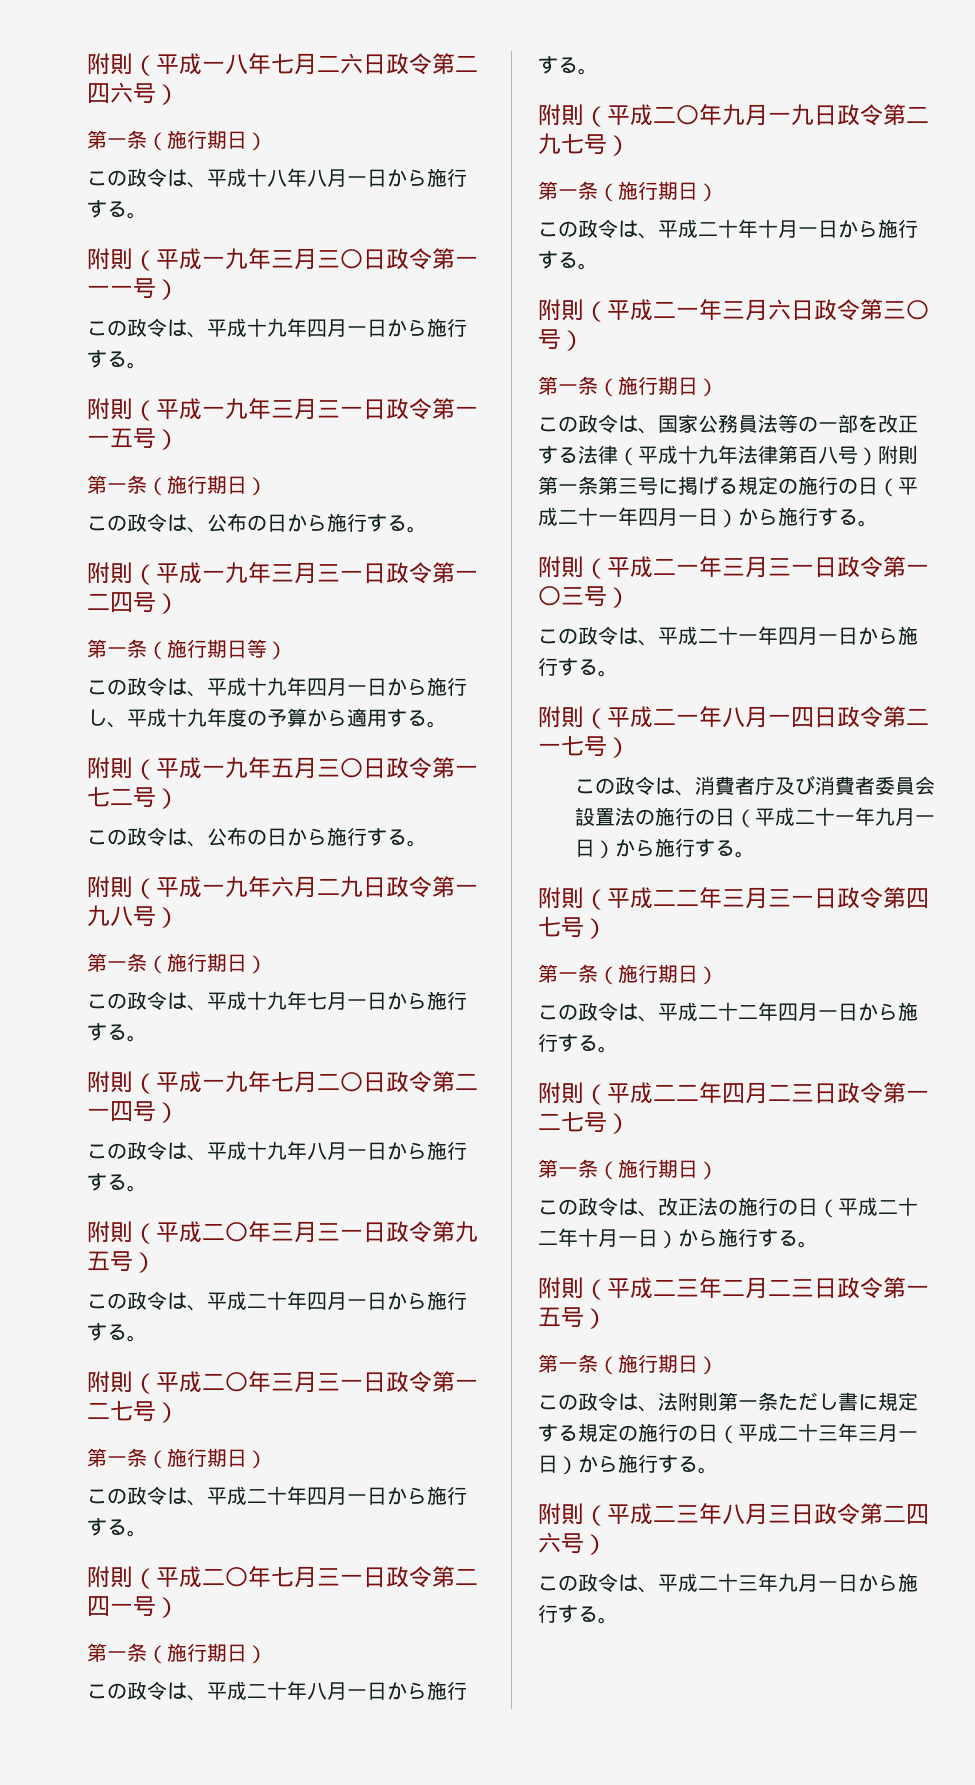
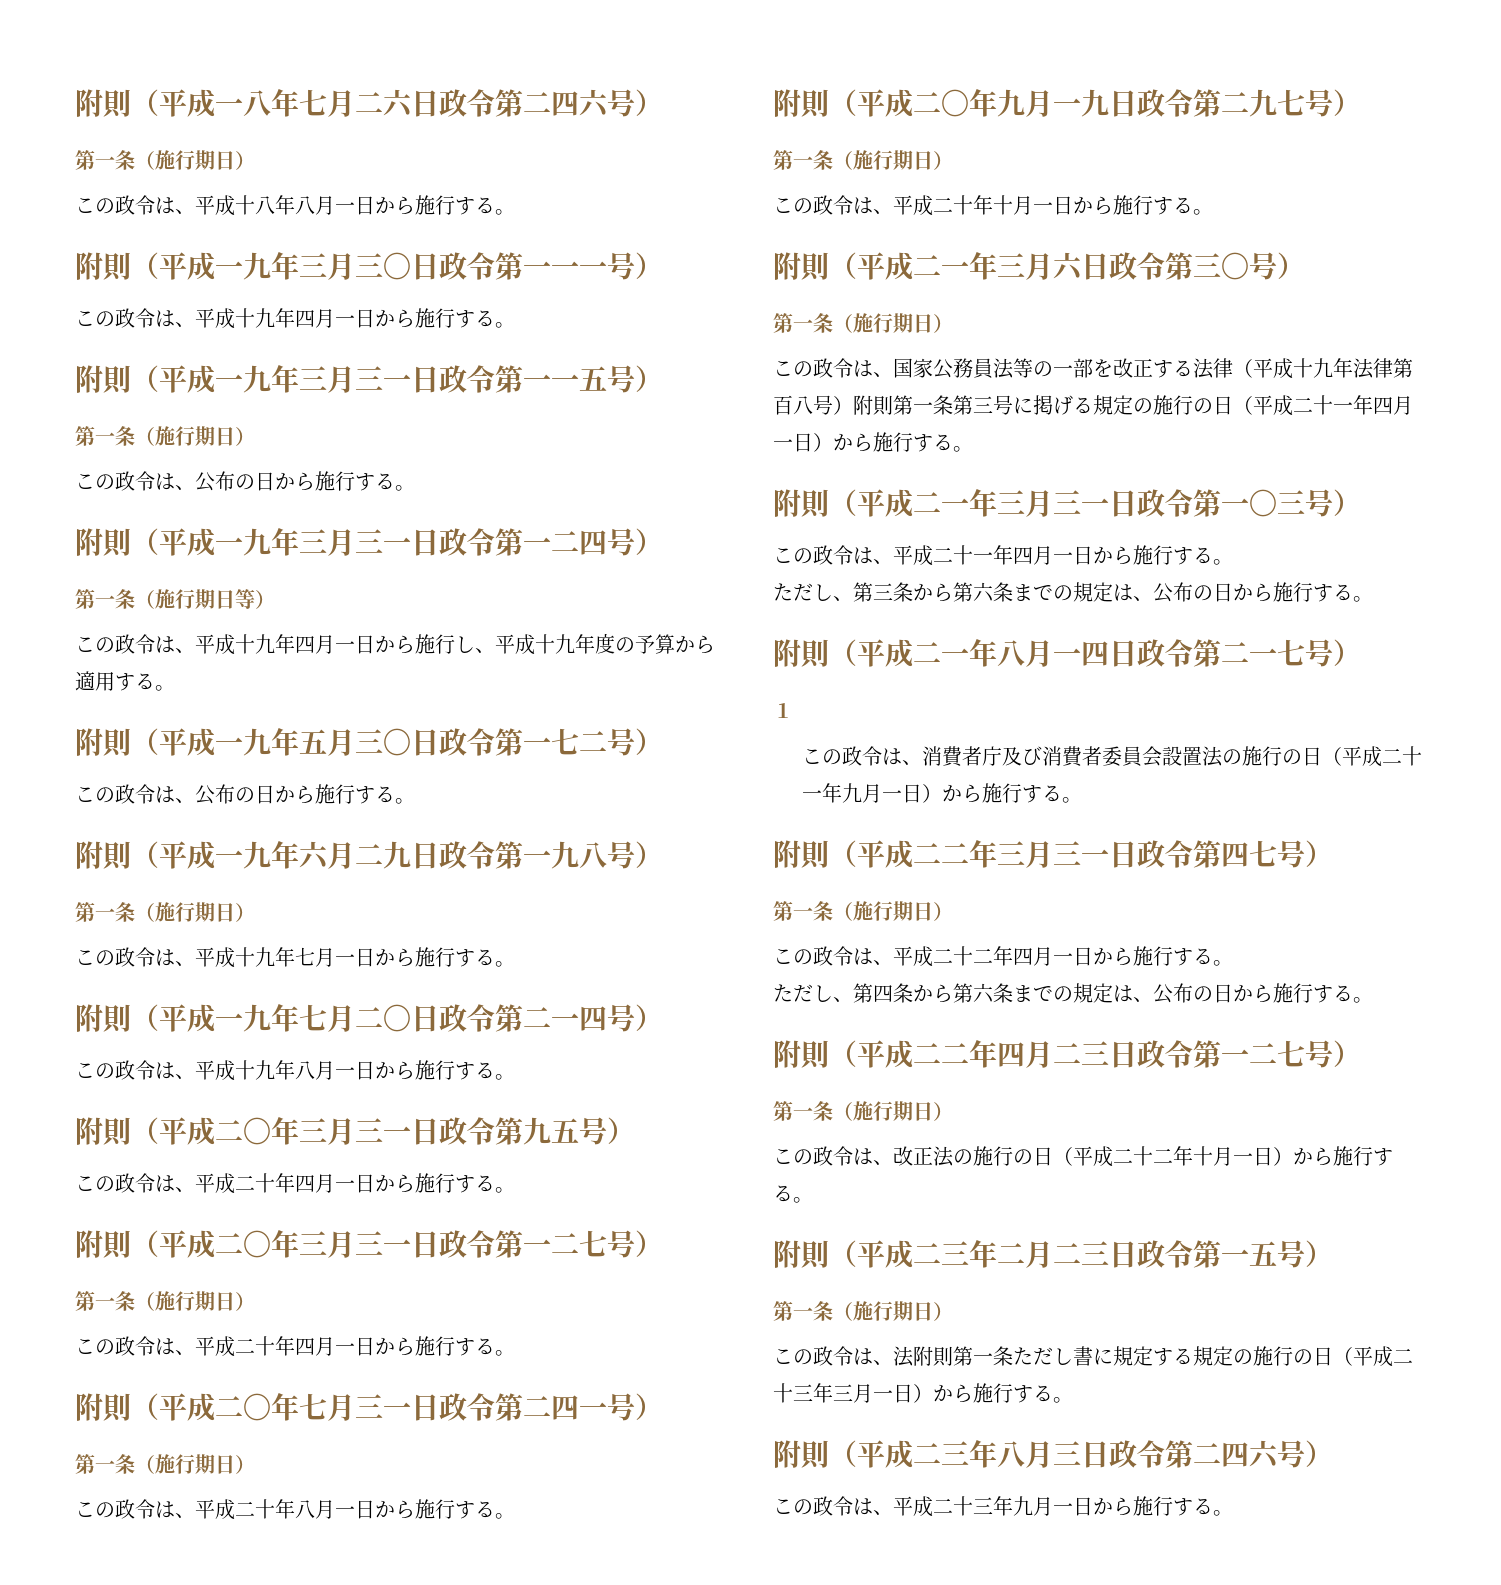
+ ただし、第三条から第六条までの規定は、公布の日から施行する。
+ １
+ ただし、第四条から第六条までの規定は、公布の日から施行する。

